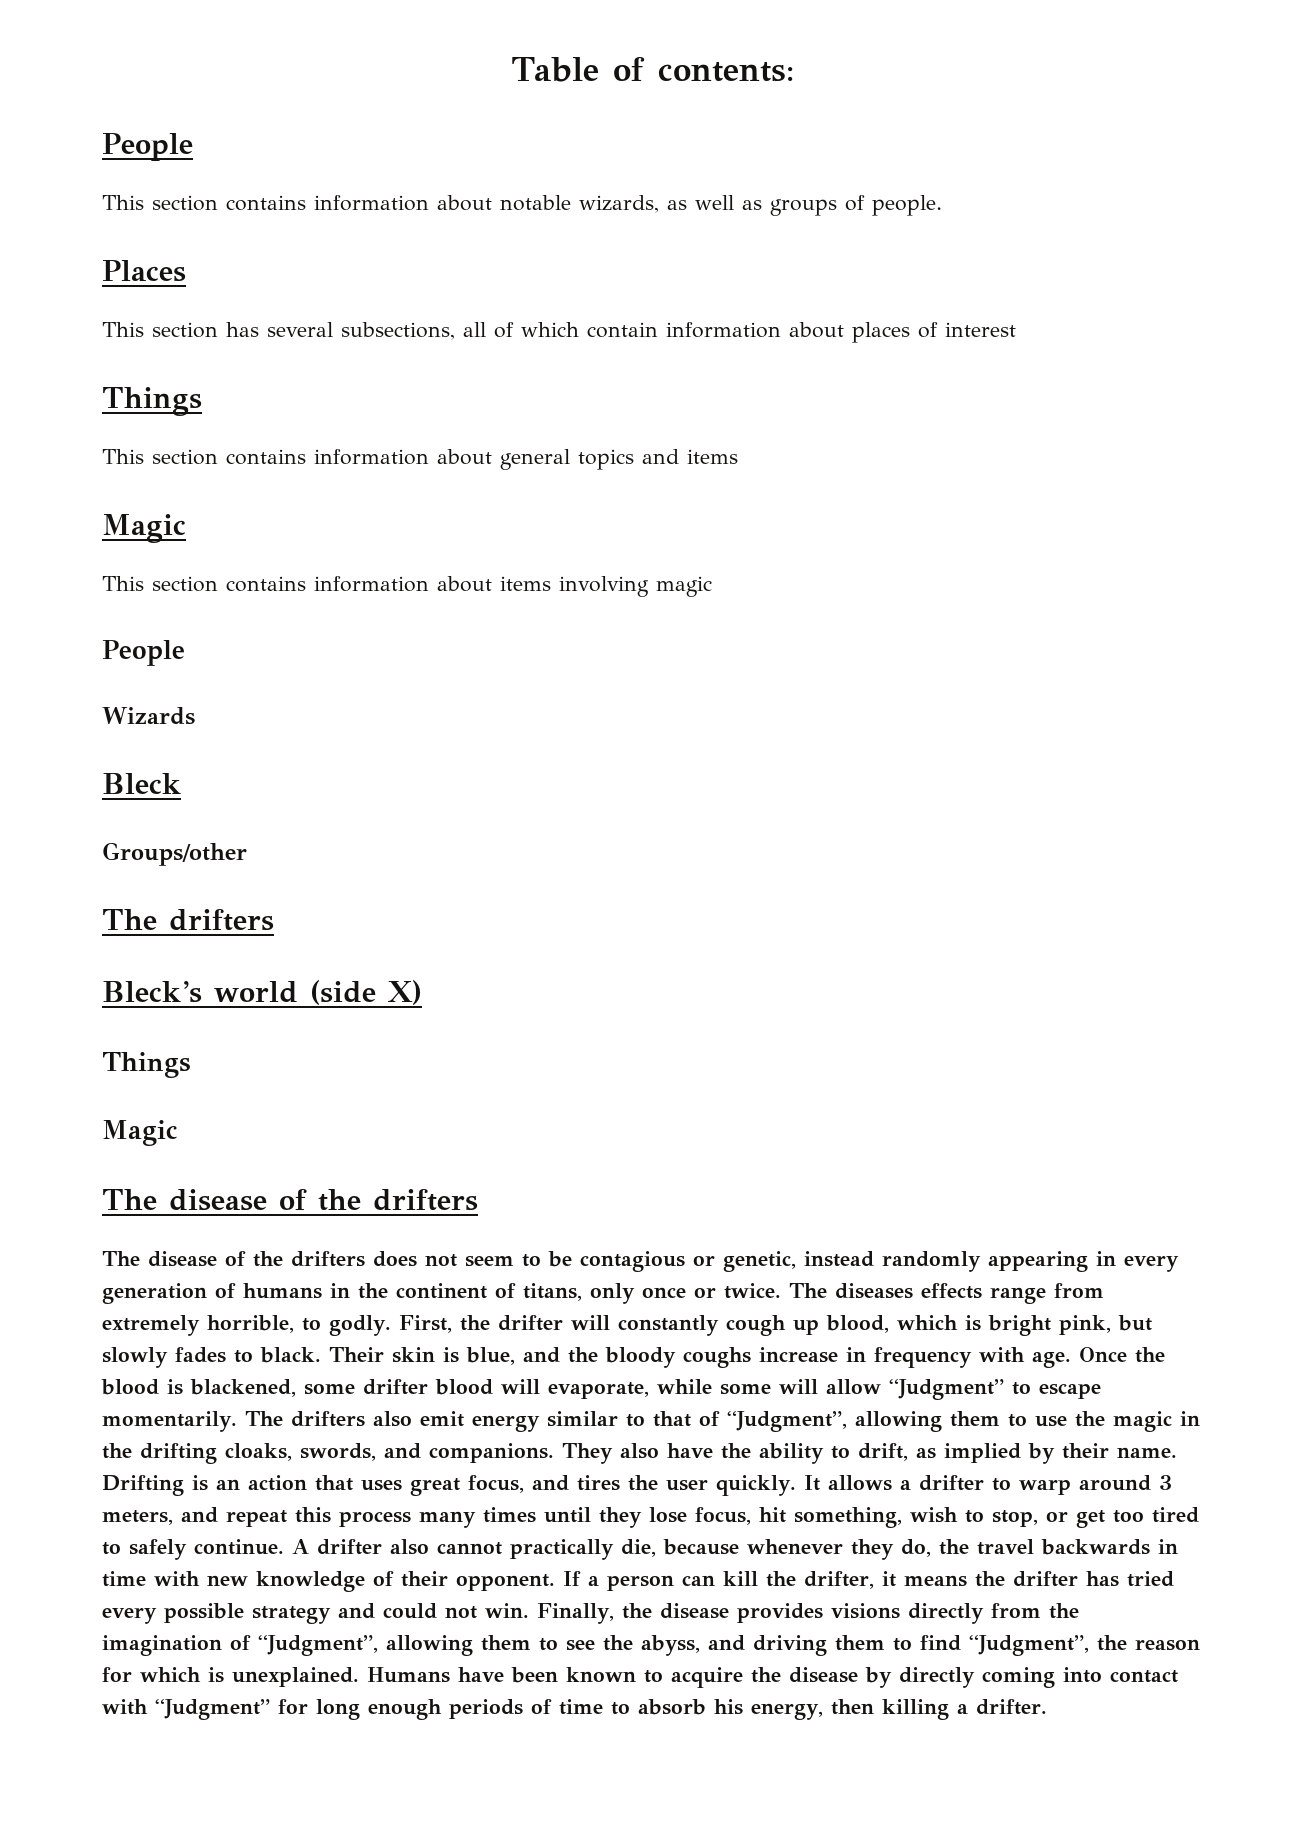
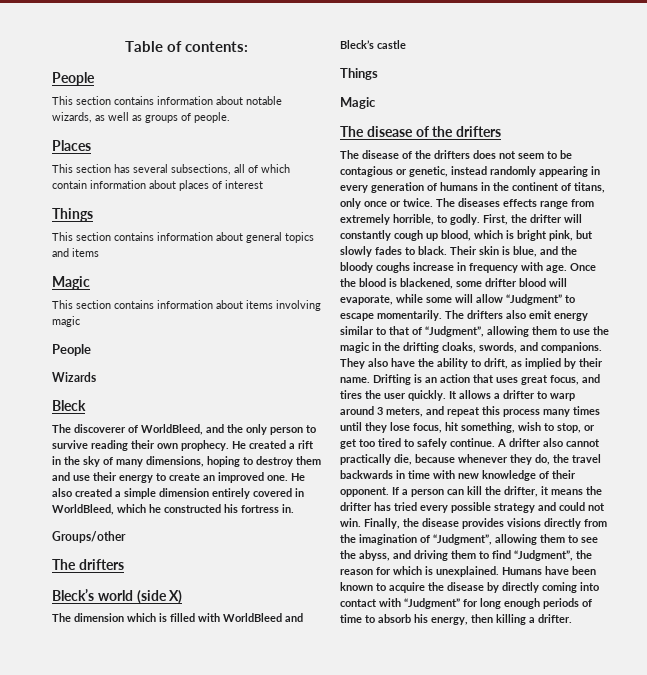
+ The discoverer of WorldBleed, and the only person to survive reading their own prophecy. He created a rift in the sky of many dimensions, hoping to destroy them and use their energy to create an improved one. He also created a simple dimension entirely covered in WorldBleed, which he constructed his fortress in.
+ The dimension which is filled with WorldBleed and Bleck’s castle

